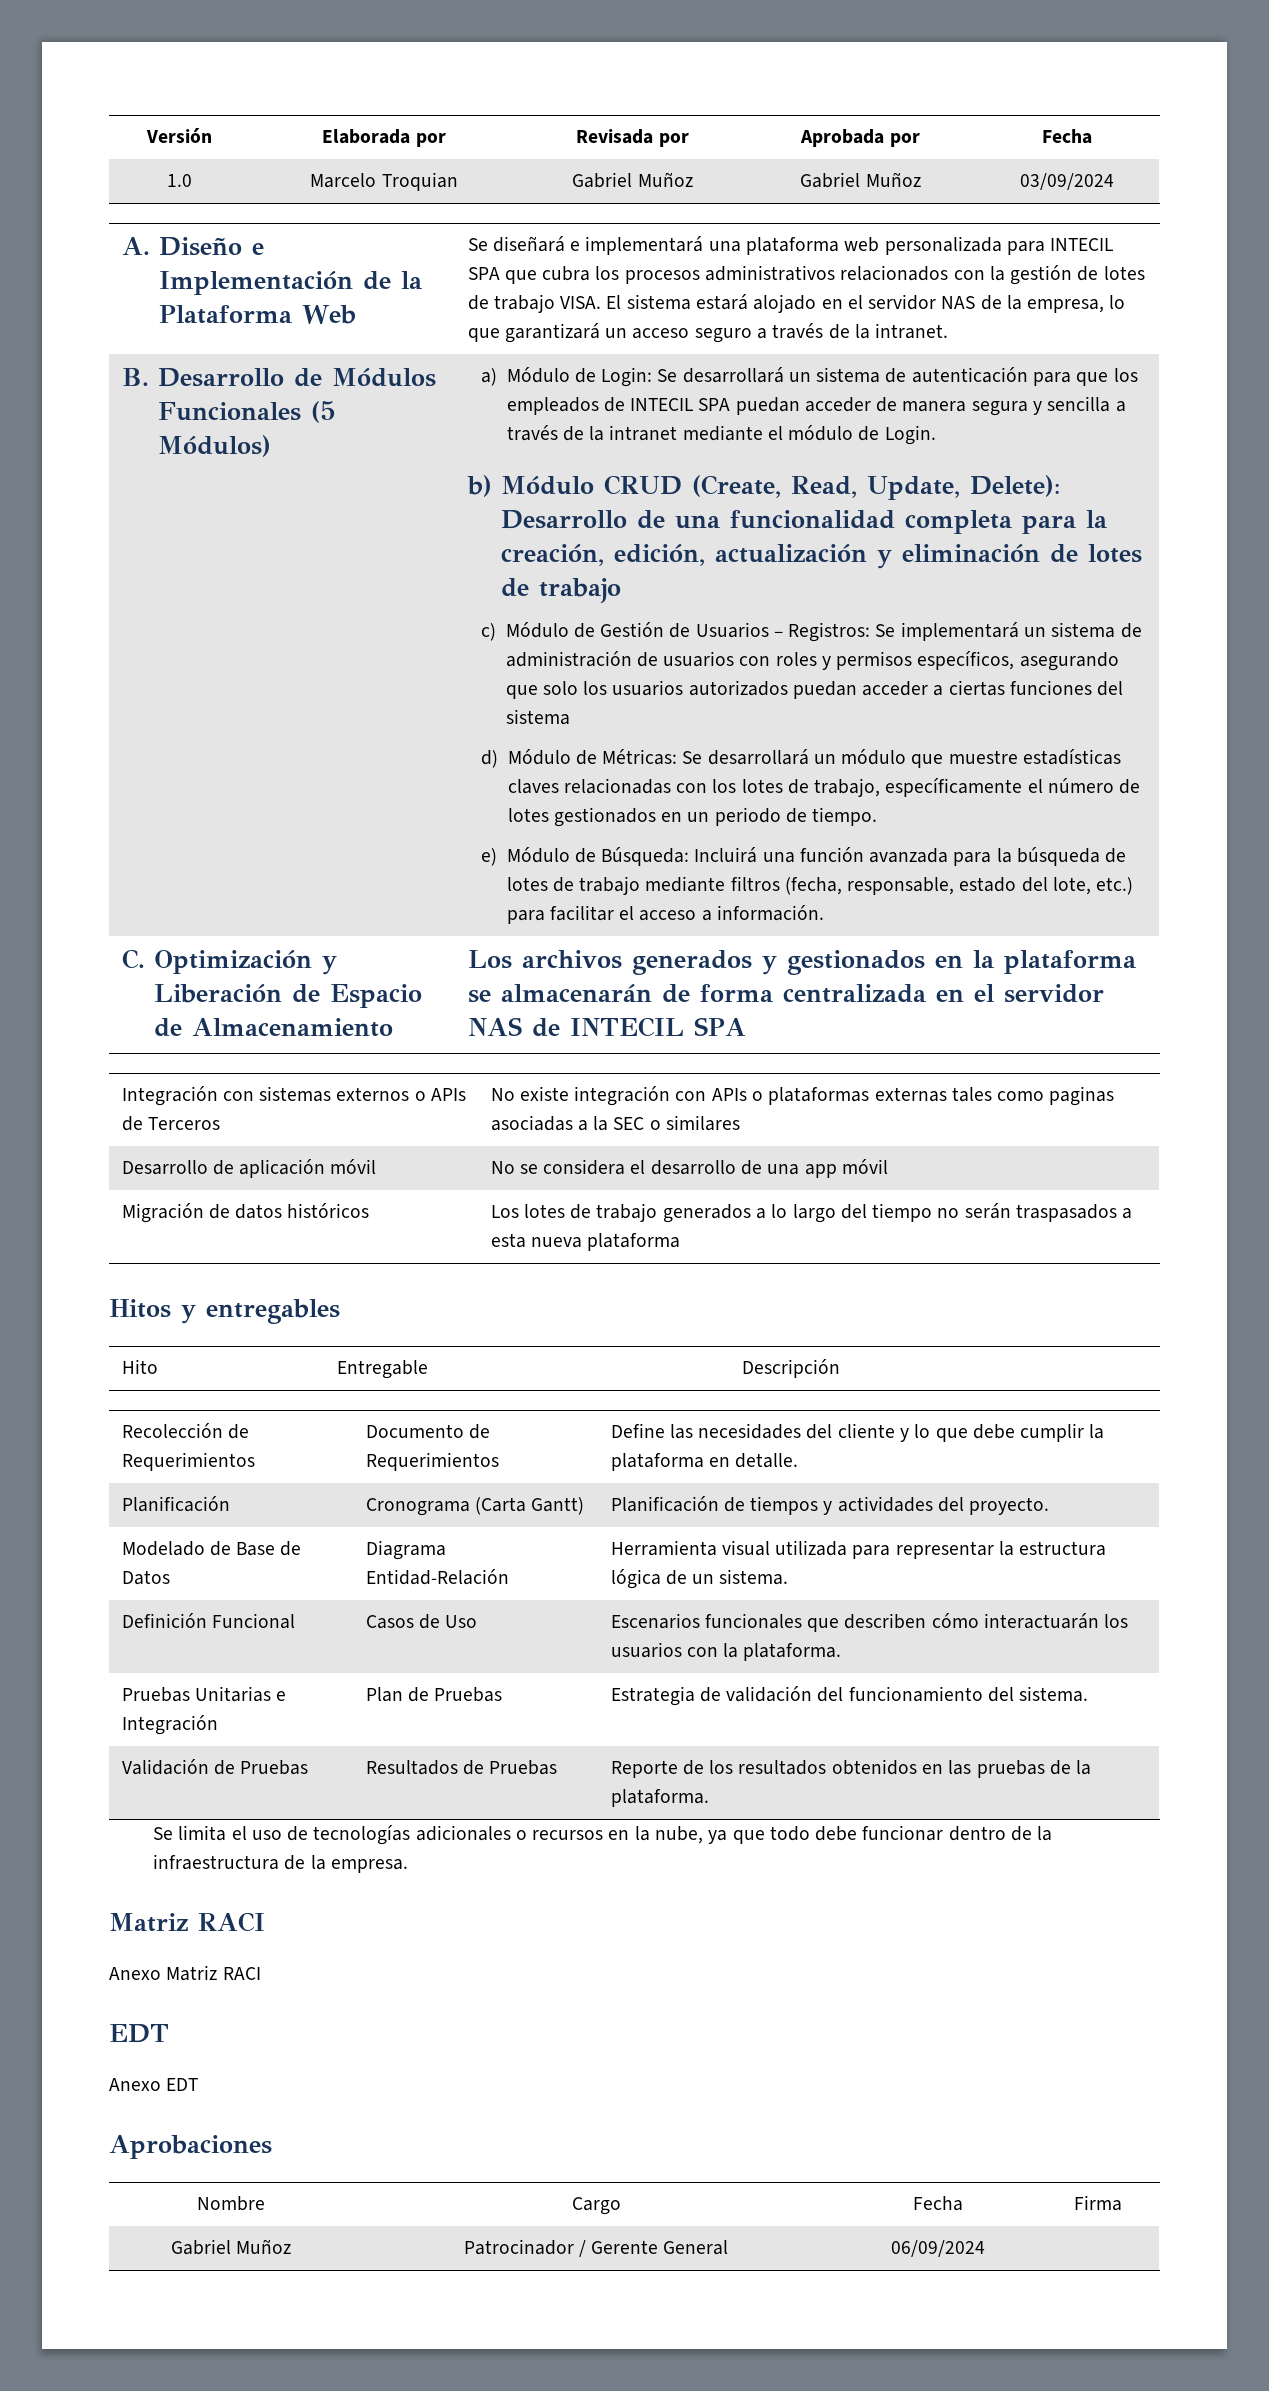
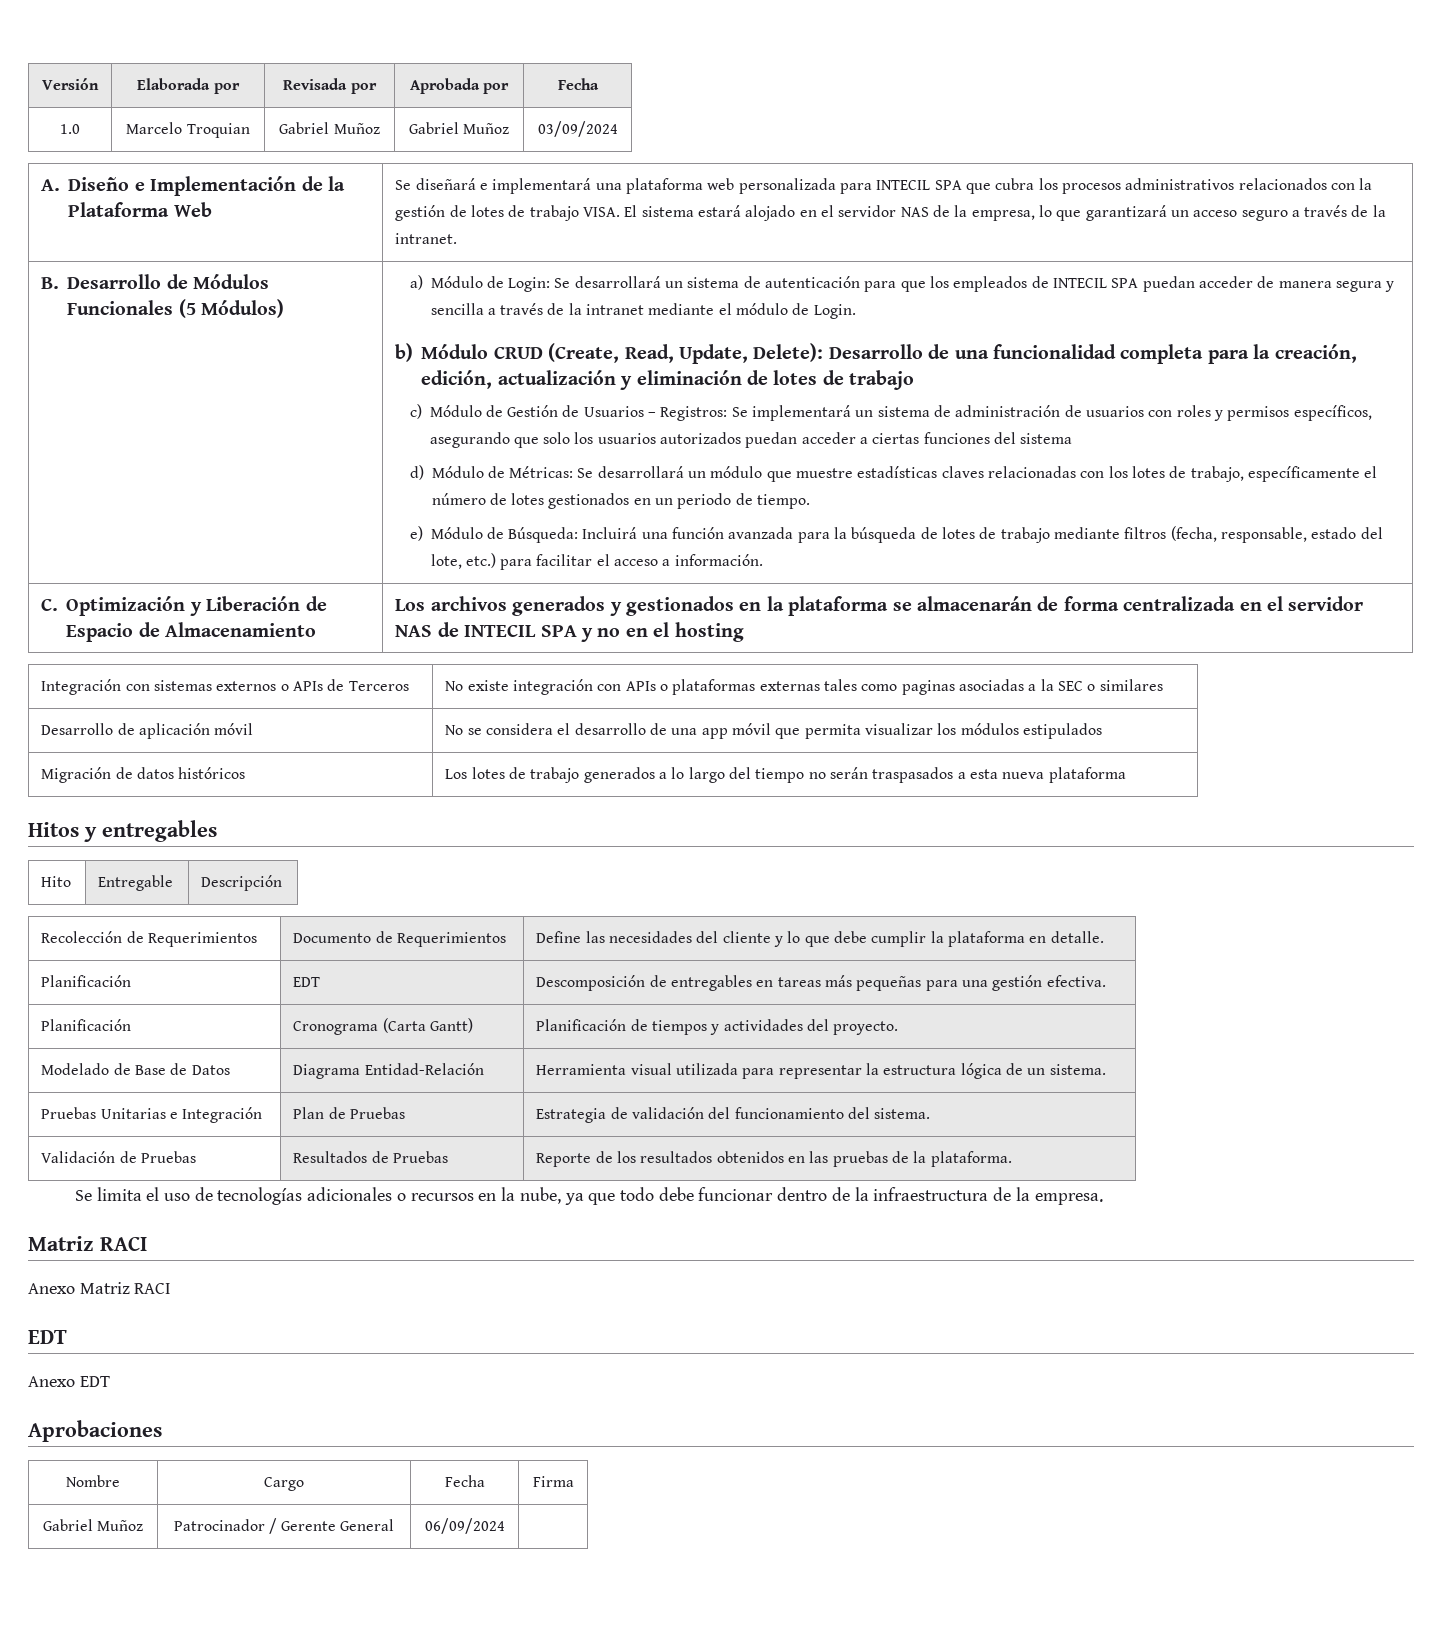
- C. Optimización y Liberación de Espacio de Almacenamiento | Los archivos generados y gestionados en la plataforma se almacenarán de forma centralizada en el servidor NAS de INTECIL SPA
+ C. Optimización y Liberación de Espacio de Almacenamiento | Los archivos generados y gestionados en la plataforma se almacenarán de forma centralizada en el servidor NAS de INTECIL SPA y no en el hosting
- Desarrollo de aplicación móvil | No se considera el desarrollo de una app móvil
+ Desarrollo de aplicación móvil | No se considera el desarrollo de una app móvil que permita visualizar los módulos estipulados
+ Planificación | EDT | Descomposición de entregables en tareas más pequeñas para una gestión efectiva.
- Definición Funcional | Casos de Uso | Escenarios funcionales que describen cómo interactuarán los usuarios con la plataforma.

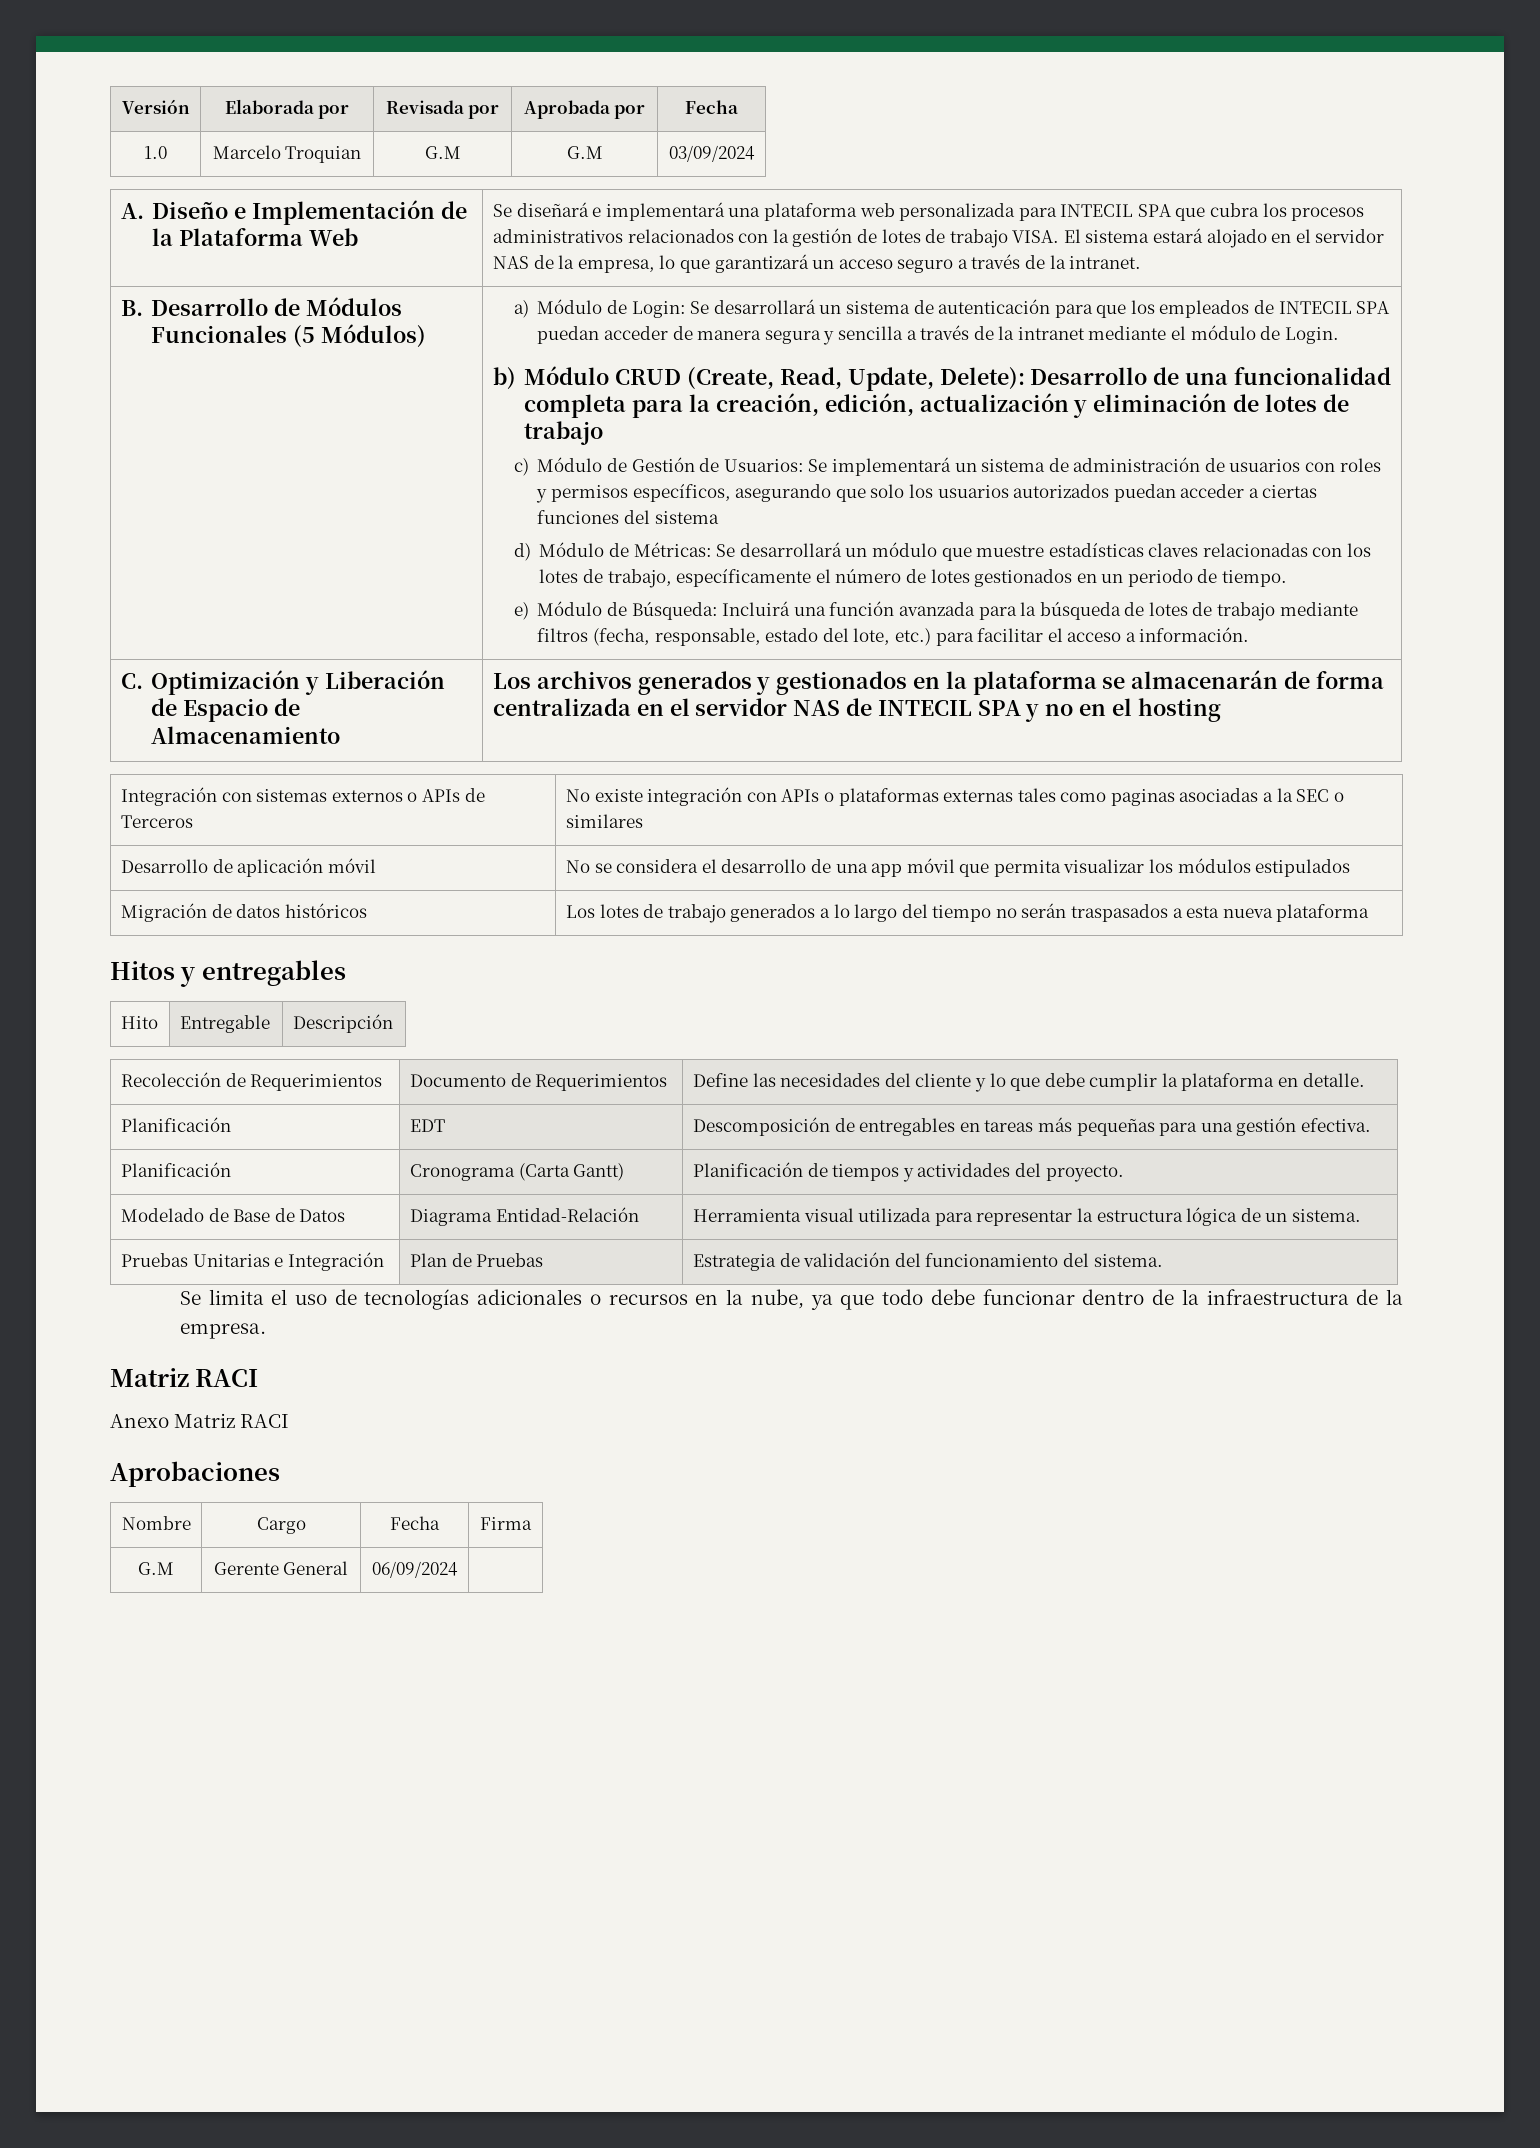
- 1.0 | Marcelo Troquian | Gabriel Muñoz | Gabriel Muñoz | 03/09/2024
+ 1.0 | Marcelo Troquian | G.M | G.M | 03/09/2024
- c) Módulo de Gestión de Usuarios – Registros: Se implementará un sistema de administración de usuarios con roles y permisos específicos, asegurando que solo los usuarios autorizados puedan acceder a ciertas funciones del sistema
+ c) Módulo de Gestión de Usuarios: Se implementará un sistema de administración de usuarios con roles y permisos específicos, asegurando que solo los usuarios autorizados puedan acceder a ciertas funciones del sistema
- Validación de Pruebas | Resultados de Pruebas | Reporte de los resultados obtenidos en las pruebas de la plataforma.
  Anexo Matriz RACI
- EDT
- Anexo EDT
- Gabriel Muñoz | Patrocinador / Gerente General | 06/09/2024 |
+ G.M | Gerente General | 06/09/2024 |

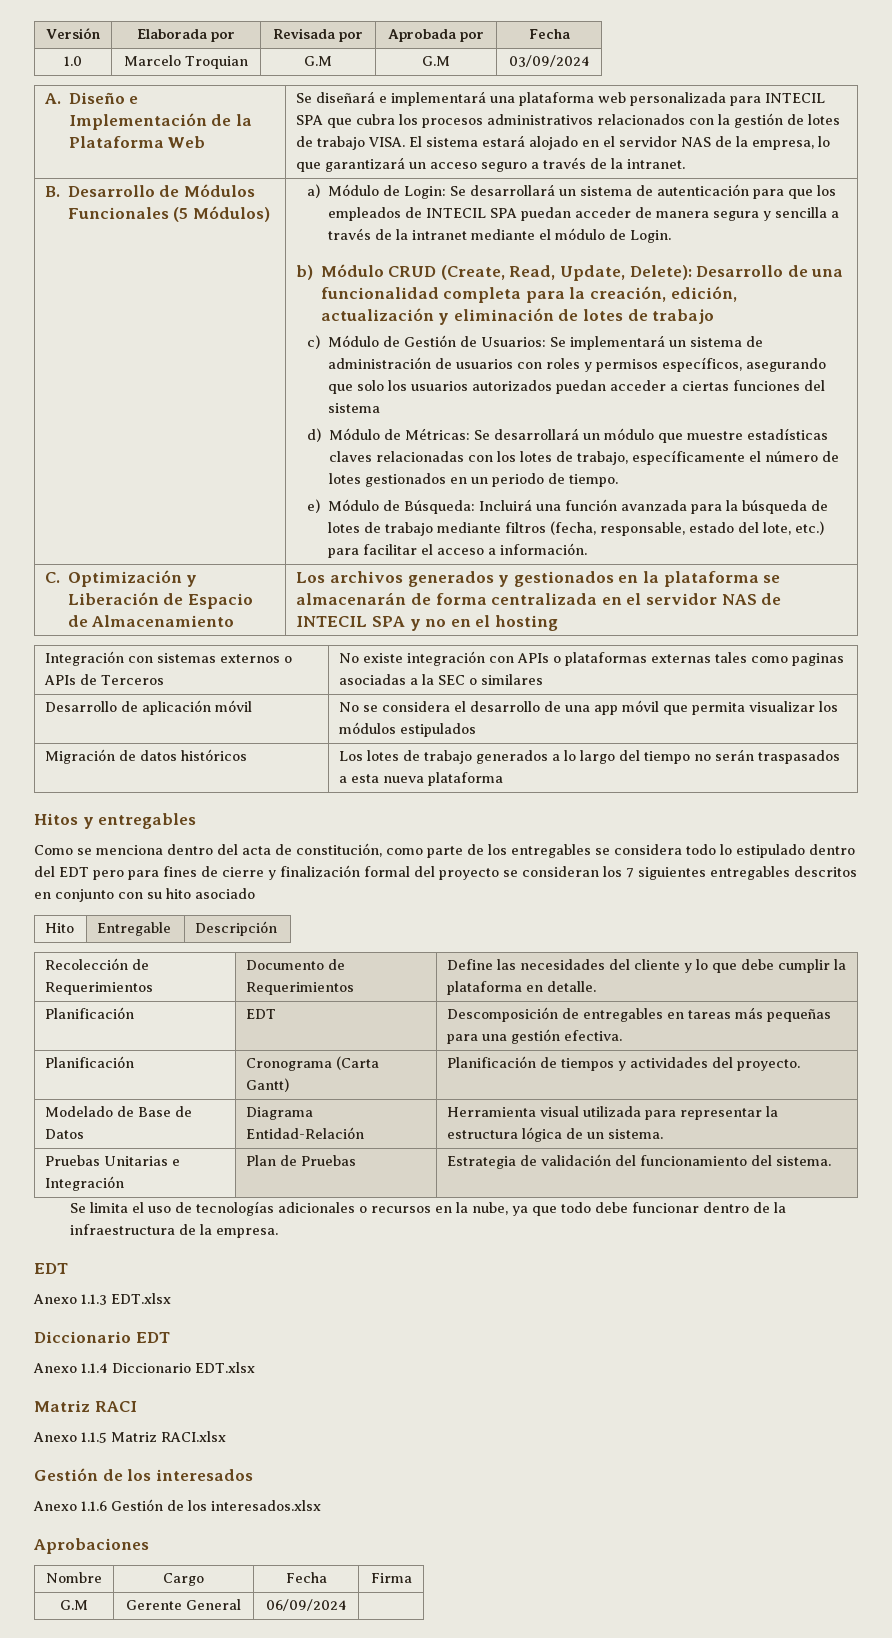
+ Como se menciona dentro del acta de constitución, como parte de los entregables se considera todo lo estipulado dentro del EDT pero para fines de cierre y finalización formal del proyecto se consideran los 7 siguientes entregables descritos en conjunto con su hito asociado
  Se limita el uso de tecnologías adicionales o recursos en la nube, ya que todo debe funcionar dentro de la infraestructura de la empresa.
+ EDT
+ Anexo 1.1.3 EDT.xlsx
+ Diccionario EDT
+ Anexo 1.1.4 Diccionario EDT.xlsx
  Matriz RACI
- Anexo Matriz RACI
+ Anexo 1.1.5 Matriz RACI.xlsx
+ Gestión de los interesados
+ Anexo 1.1.6 Gestión de los interesados.xlsx

